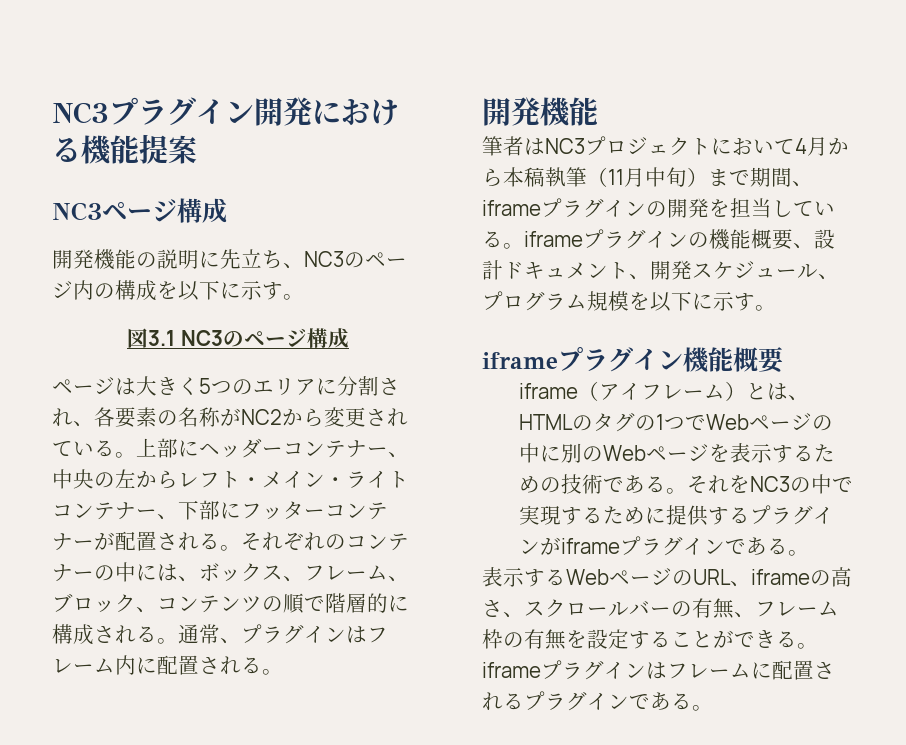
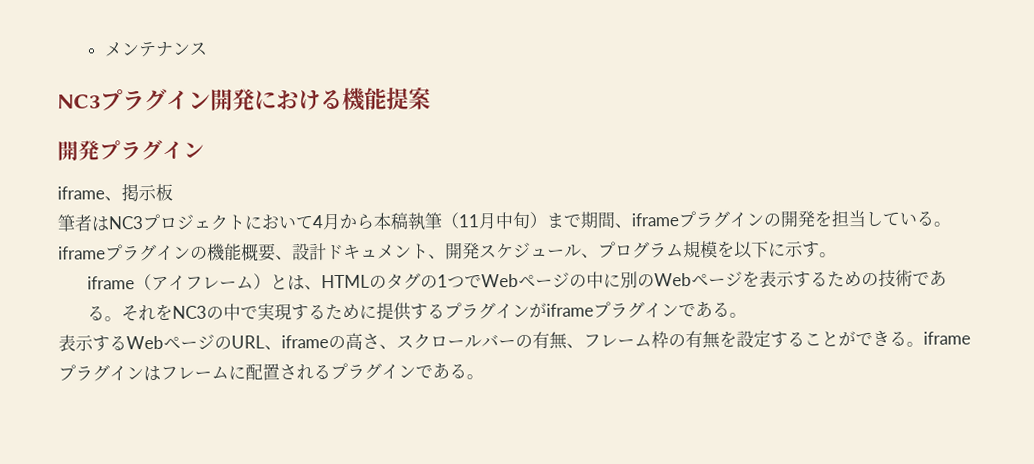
+ メンテナンス
- NC3ページ構成
- 開発機能の説明に先立ち、NC3のページ内の構成を以下に示す。
- 図3.1 NC3のページ構成
- ページは大きく5つのエリアに分割され、各要素の名称がNC2から変更されている。上部にヘッダーコンテナー、中央の左からレフト・メイン・ライトコンテナー、下部にフッターコンテナーが配置される。それぞれのコンテナーの中には、ボックス、フレーム、ブロック、コンテンツの順で階層的に構成される。通常、プラグインはフレーム内に配置される。
- 開発機能
+ 開発プラグイン
+ iframe、掲示板
- iframeプラグイン機能概要

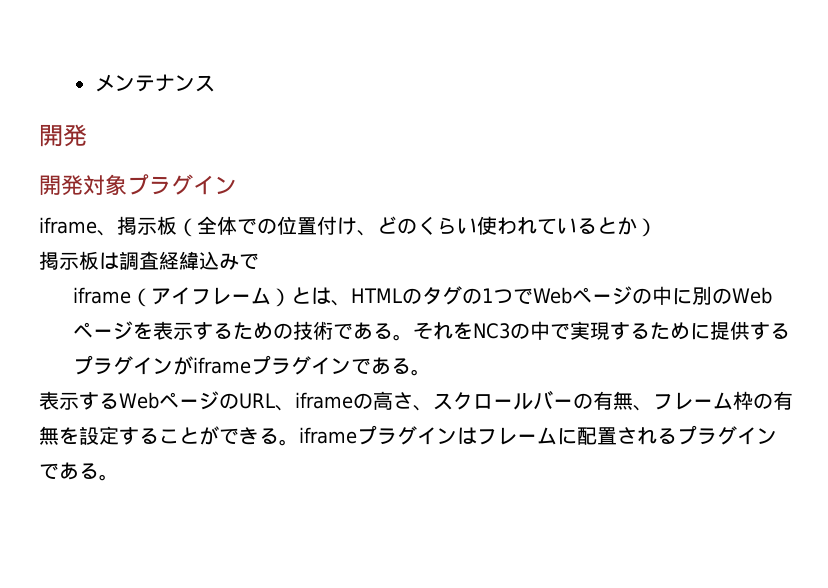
  メンテナンス
- NC3プラグイン開発における機能提案
- 開発プラグイン
+ 開発
+ 開発対象プラグイン
- iframe、掲示板
- 筆者はNC3プロジェクトにおいて4月から本稿執筆（11月中旬）まで期間、iframeプラグインの開発を担当している。iframeプラグインの機能概要、設計ドキュメント、開発スケジュール、プログラム規模を以下に示す。
+ iframe、掲示板（全体での位置付け、どのくらい使われているとか）
+ 掲示板は調査経緯込みで

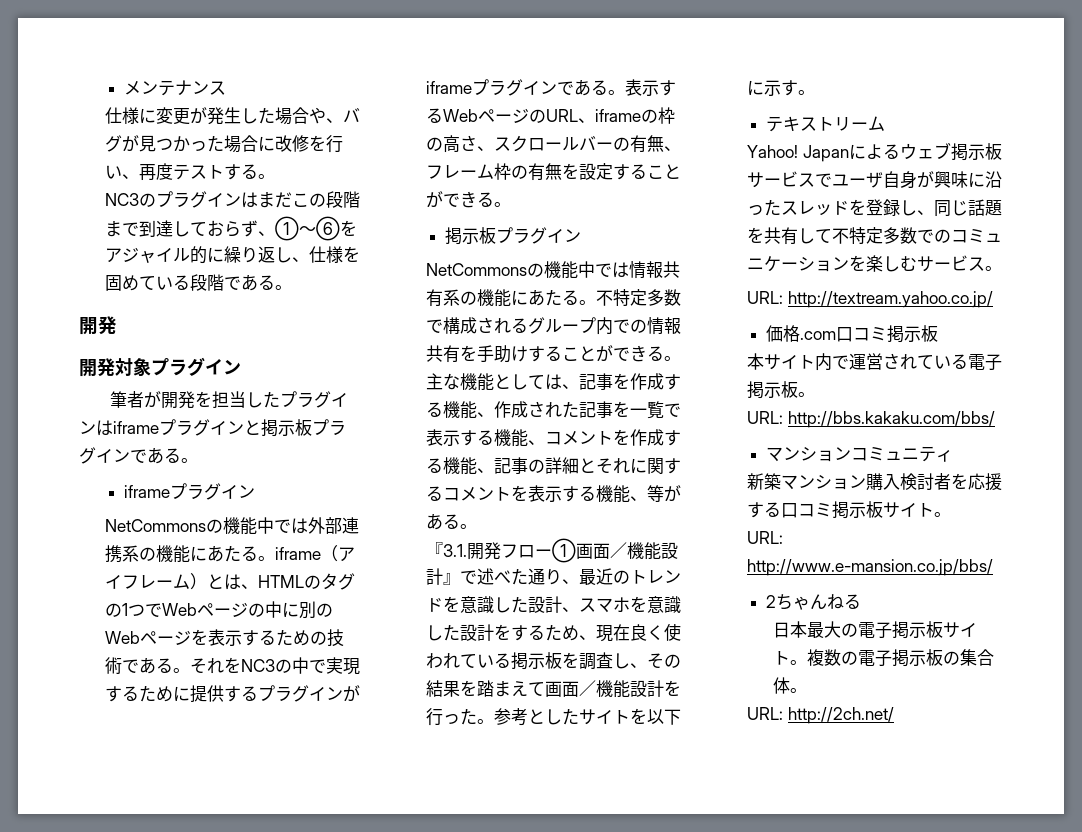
+ 仕様に変更が発生した場合や、バグが見つかった場合に改修を行い、再度テストする。
+ NC3のプラグインはまだこの段階まで到達しておらず、①～⑥をアジャイル的に繰り返し、仕様を固めている段階である。
- iframe、掲示板（全体での位置付け、どのくらい使われているとか）
- 掲示板は調査経緯込みで
- iframe（アイフレーム）とは、HTMLのタグの1つでWebページの中に別のWebページを表示するための技術である。
+ 筆者が開発を担当したプラグインはiframeプラグインと掲示板プラグインである。
+ iframeプラグイン
+ NetCommonsの機能中では外部連携系の機能にあたる。iframe（アイフレーム）とは、HTMLのタグの1つでWebページの中に別のWebページを表示するための技術である。
- それをNC3の中で実現するために提供するプラグインがiframeプラグインである。
- 表示するWebページのURL、iframeの高さ、スクロールバーの有無、フレーム枠の有無を設定することができる。iframeプラグインはフレームに配置されるプラグインである。
+ それをNC3の中で実現するために提供するプラグインがiframeプラグインである。表示するWebページのURL、iframeの枠の高さ、スクロールバーの有無、フレーム枠の有無を設定することができる。
+ 掲示板プラグイン
+ NetCommonsの機能中では情報共有系の機能にあたる。不特定多数で構成されるグループ内での情報共有を手助けすることができる。主な機能としては、記事を作成する機能、作成された記事を一覧で表示する機能、コメントを作成する機能、記事の詳細とそれに関するコメントを表示する機能、等がある。
+ 『3.1.開発フロー①画面／機能設計』で述べた通り、最近のトレンドを意識した設計、スマホを意識した設計をするため、現在良く使われている掲示板を調査し、その結果を踏まえて画面／機能設計を行った。参考としたサイトを以下に示す。
+ テキストリーム
+ Yahoo! Japanによるウェブ掲示板サービスでユーザ自身が興味に沿ったスレッドを登録し、同じ話題を共有して不特定多数でのコミュニケーションを楽しむサービス。
+ URL: http://textream.yahoo.co.jp/
+ 価格.com口コミ掲示板
+ 本サイト内で運営されている電子掲示板。
+ URL: http://bbs.kakaku.com/bbs/
+ マンションコミュニティ
+ 新築マンション購入検討者を応援する口コミ掲示板サイト。
+ URL: http://www.e-mansion.co.jp/bbs/
+ 2ちゃんねる
+ 日本最大の電子掲示板サイト。複数の電子掲示板の集合体。
+ URL: http://2ch.net/

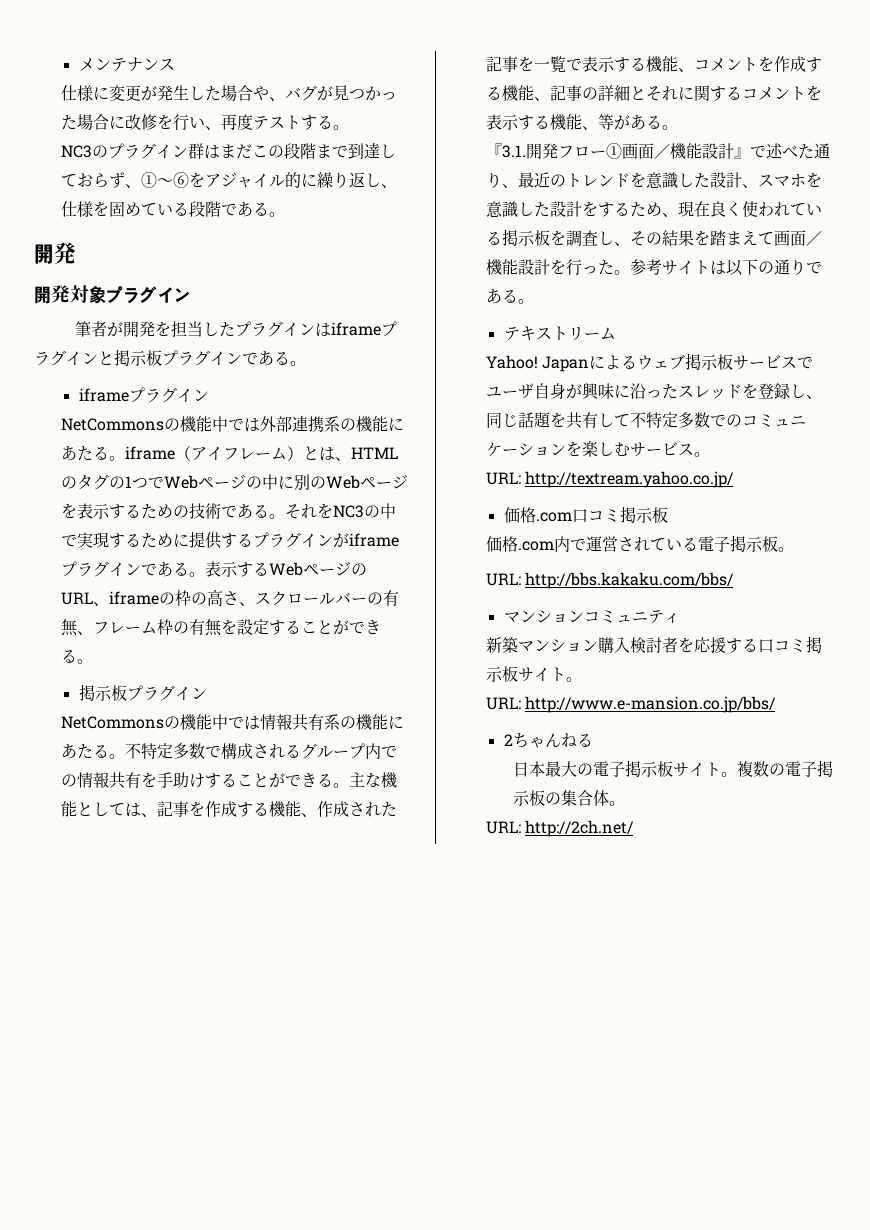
- NC3のプラグインはまだこの段階まで到達しておらず、①～⑥をアジャイル的に繰り返し、仕様を固めている段階である。
+ NC3のプラグイン群はまだこの段階まで到達しておらず、①～⑥をアジャイル的に繰り返し、仕様を固めている段階である。
- 参考としたサイトを以下に示す。
+ 参考サイトは以下の通りである。
- 本サイト内で運営されている電子掲示板。
+ 価格.com内で運営されている電子掲示板。

